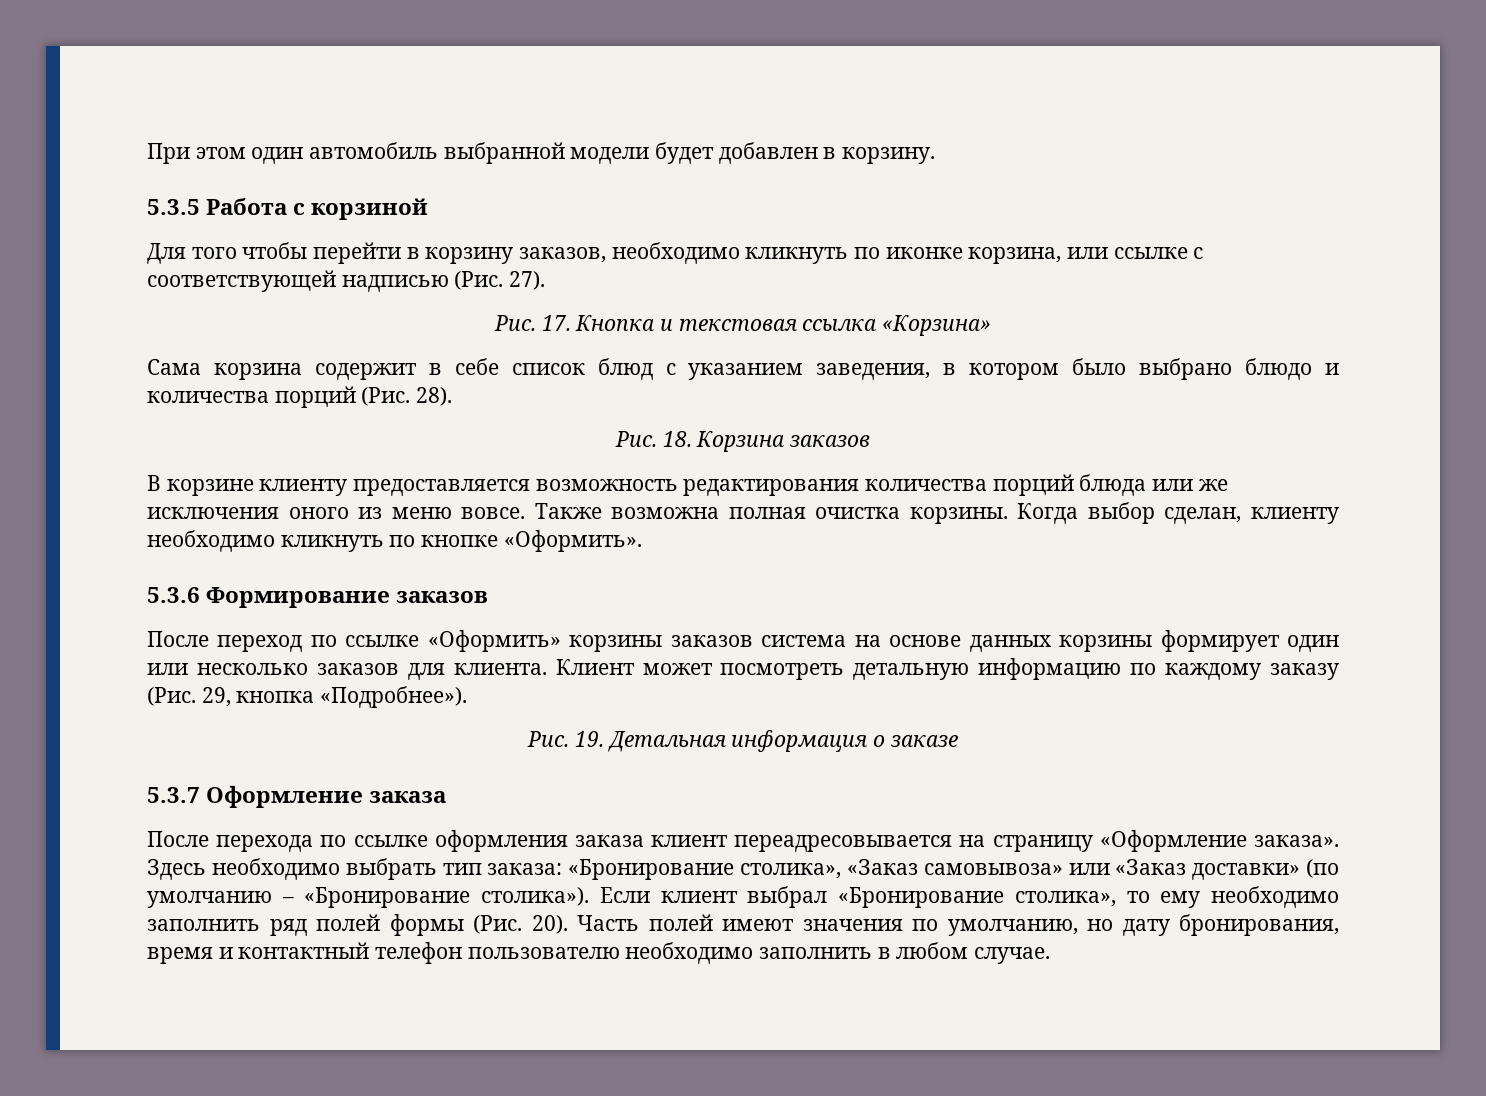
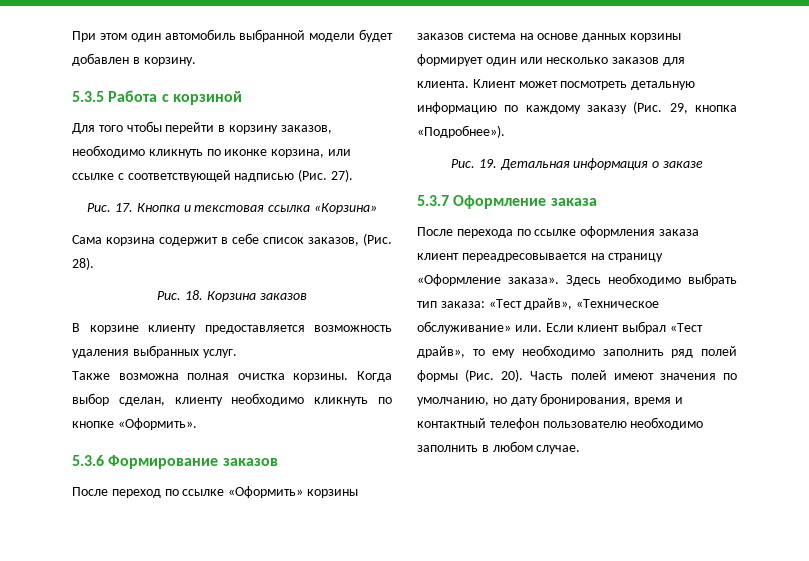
- Сама корзина содержит в себе список блюд с указанием заведения, в котором было выбрано блюдо и количества порций (Рис. 28).
+ Сама корзина содержит в себе список заказов, (Рис. 28).
- В корзине клиенту предоставляется возможность редактирования количества порций блюда или же исключения оного из меню вовсе. Также возможна полная очистка корзины.
+ В корзине клиенту предоставляется возможность удаления выбранных услуг.
+ Также возможна полная очистка корзины.
- Здесь необходимо выбрать тип заказа: «Бронирование столика», «Заказ самовывоза» или «Заказ доставки» (по умолчанию – «Бронирование столика»).
+ Здесь необходимо выбрать тип заказа: «Тест драйв», «Техническое обслуживание» или.
- Если клиент выбрал «Бронирование столика», то ему необходимо заполнить ряд полей формы (Рис. 20).
+ Если клиент выбрал «Тест драйв», то ему необходимо заполнить ряд полей формы (Рис. 20).

